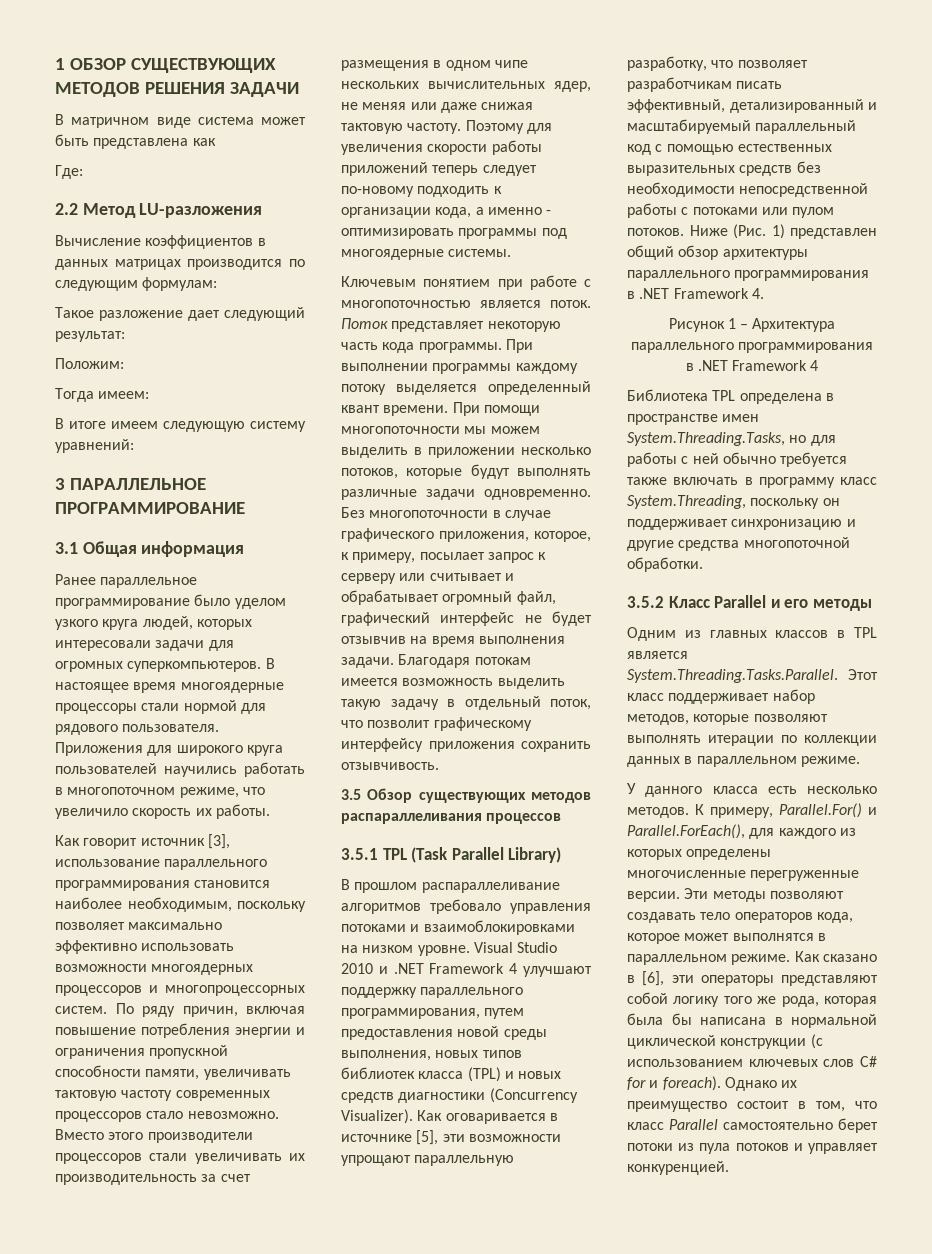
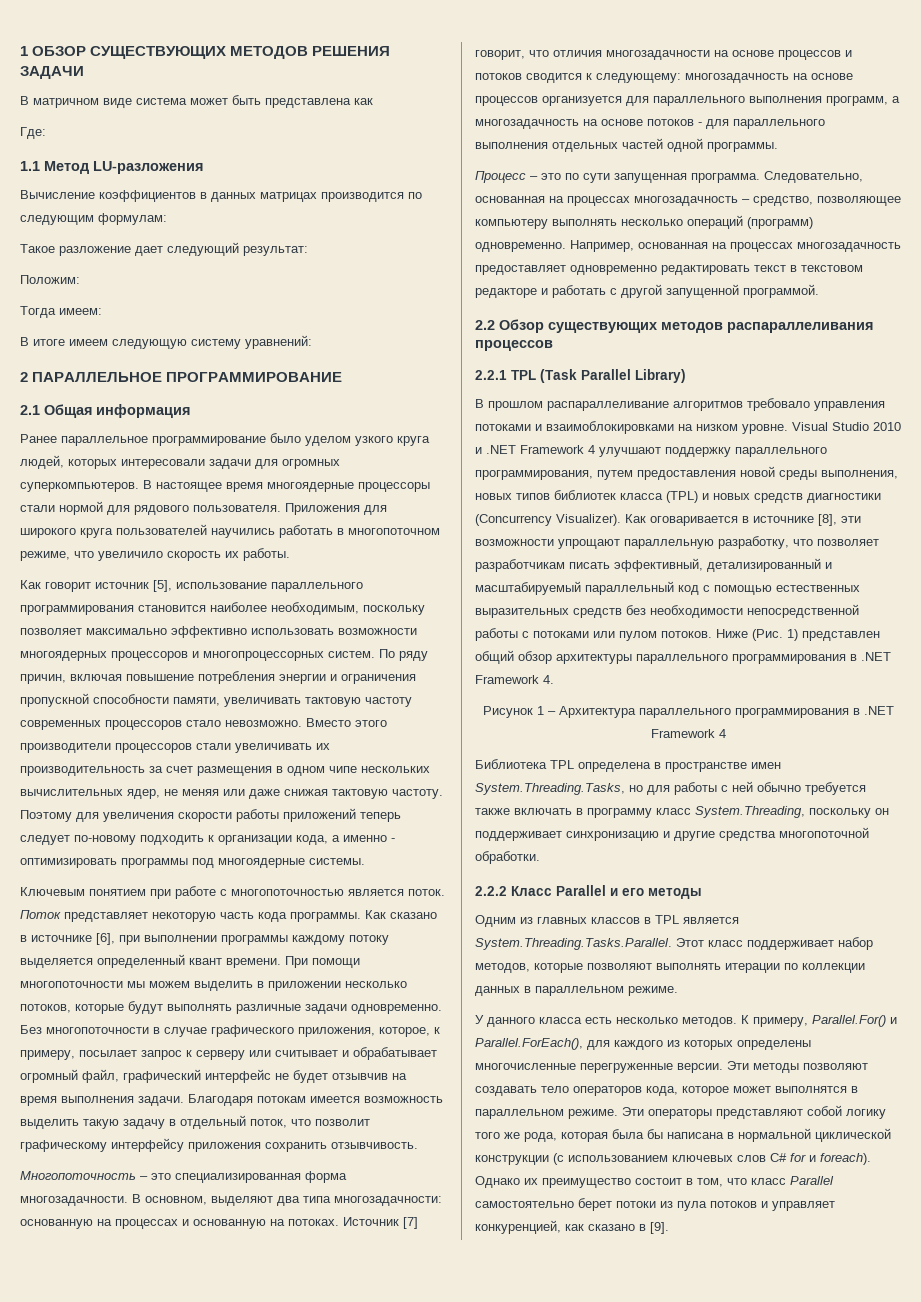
- 2.2 Метод LU-разложения
+ 1.1 Метод LU-разложения
- 3 ПАРАЛЛЕЛЬНОЕ ПРОГРАММИРОВАНИЕ
+ 2 ПАРАЛЛЕЛЬНОЕ ПРОГРАММИРОВАНИЕ
- 3.1 Общая информация
+ 2.1 Общая информация
- Как говорит источник [3], использование параллельного программирования становится наиболее необходимым, поскольку позволяет максимально эффективно использовать возможности многоядерных процессоров и многопроцессорных систем.
+ Как говорит источник [5], использование параллельного программирования становится наиболее необходимым, поскольку позволяет максимально эффективно использовать возможности многоядерных процессоров и многопроцессорных систем.
- При выполнении программы каждому потоку выделяется определенный квант времени.
+ Как сказано в источнике [6], при выполнении программы каждому потоку выделяется определенный квант времени.
- 3.5 Обзор существующих методов распараллеливания процессов
+ Многопоточность – это специализированная форма многозадачности. В основном, выделяют два типа многозадачности: основанную на процессах и основанную на потоках. Источник [7] говорит, что отличия многозадачности на основе процессов и потоков сводится к следующему: многозадачность на основе процессов организуется для параллельного выполнения программ, а многозадачность на основе потоков - для параллельного выполнения отдельных частей одной программы.
+ Процесс – это по сути запущенная программа. Следовательно, основанная на процессах многозадачность – средство, позволяющее компьютеру выполнять несколько операций (программ) одновременно. Например, основанная на процессах многозадачность предоставляет одновременно редактировать текст в текстовом редакторе и работать с другой запущенной программой.
+ 2.2 Обзор существующих методов распараллеливания процессов
- 3.5.1 TPL (Task Parallel Library)
+ 2.2.1 TPL (Task Parallel Library)
- Как оговаривается в источнике [5], эти возможности упрощают параллельную разработку, что позволяет разработчикам писать эффективный, детализированный и масштабируемый параллельный код с помощью естественных выразительных средств без необходимости непосредственной работы с потоками или пулом потоков.
+ Как оговаривается в источнике [8], эти возможности упрощают параллельную разработку, что позволяет разработчикам писать эффективный, детализированный и масштабируемый параллельный код с помощью естественных выразительных средств без необходимости непосредственной работы с потоками или пулом потоков.
- 3.5.2 Класс Parallel и его методы
+ 2.2.2 Класс Parallel и его методы
- Как сказано в [6], эти операторы представляют собой логику того же рода, которая была бы написана в нормальной циклической конструкции (с использованием ключевых слов C# for и foreach).
+ Эти операторы представляют собой логику того же рода, которая была бы написана в нормальной циклической конструкции (с использованием ключевых слов C# for и foreach).
- Однако их преимущество состоит в том, что класс Parallel самостоятельно берет потоки из пула потоков и управляет конкуренцией.
+ Однако их преимущество состоит в том, что класс Parallel самостоятельно берет потоки из пула потоков и управляет конкуренцией, как сказано в [9].

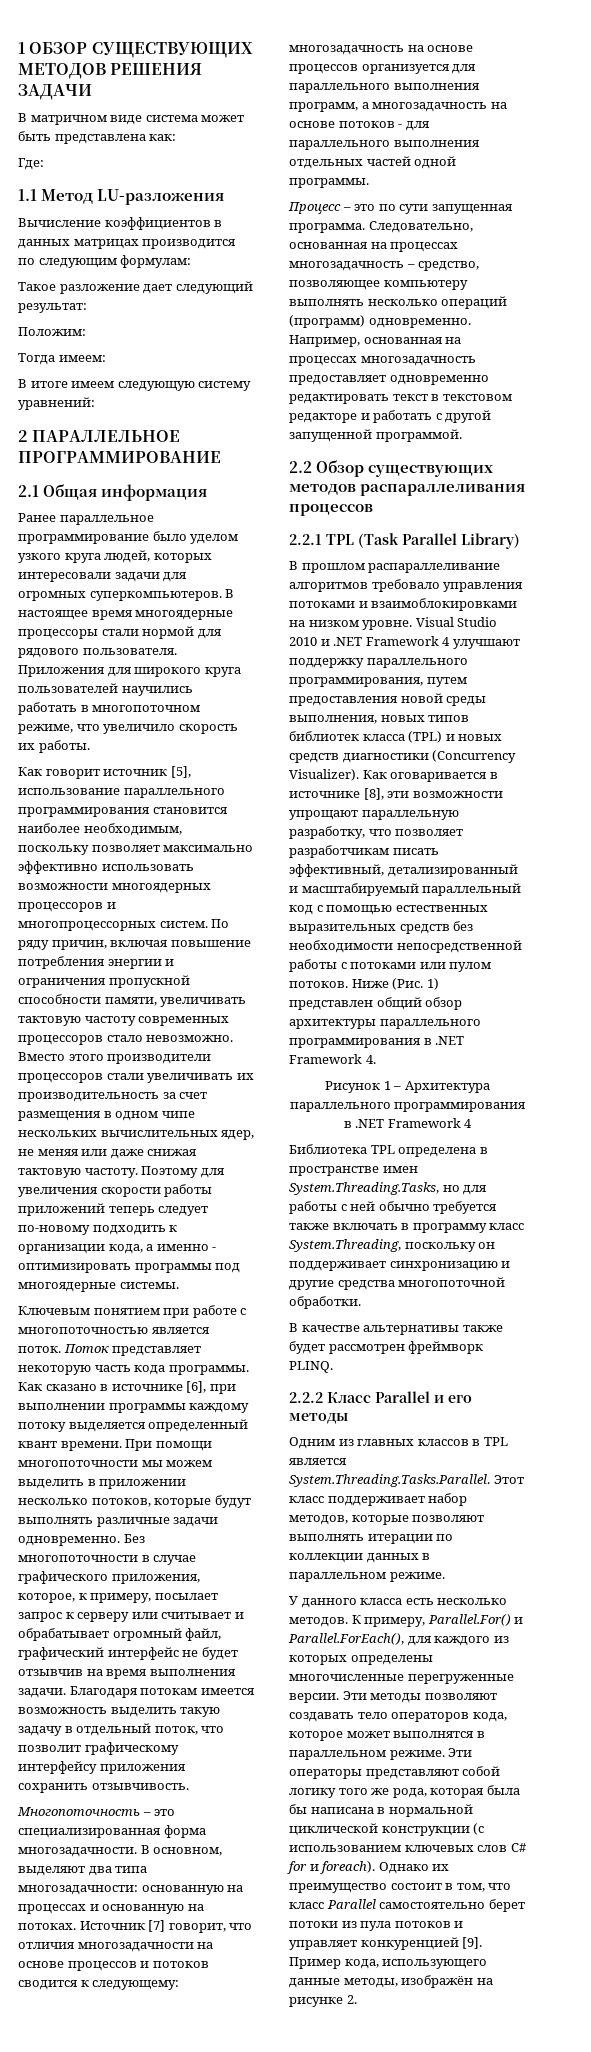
- В матричном виде система может быть представлена как
+ В матричном виде система может быть представлена как:
+ В качестве альтернативы также будет рассмотрен фреймворк PLINQ.
- Однако их преимущество состоит в том, что класс Parallel самостоятельно берет потоки из пула потоков и управляет конкуренцией, как сказано в [9].
+ Однако их преимущество состоит в том, что класс Parallel самостоятельно берет потоки из пула потоков и управляет конкуренцией [9]. Пример кода, использующего данные методы, изображён на рисунке 2.

